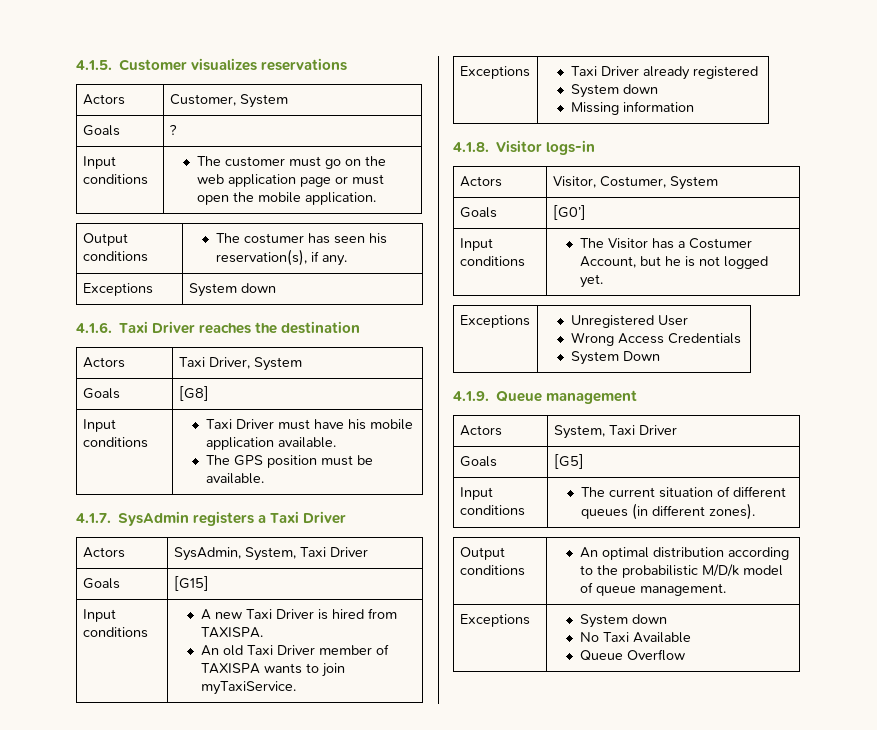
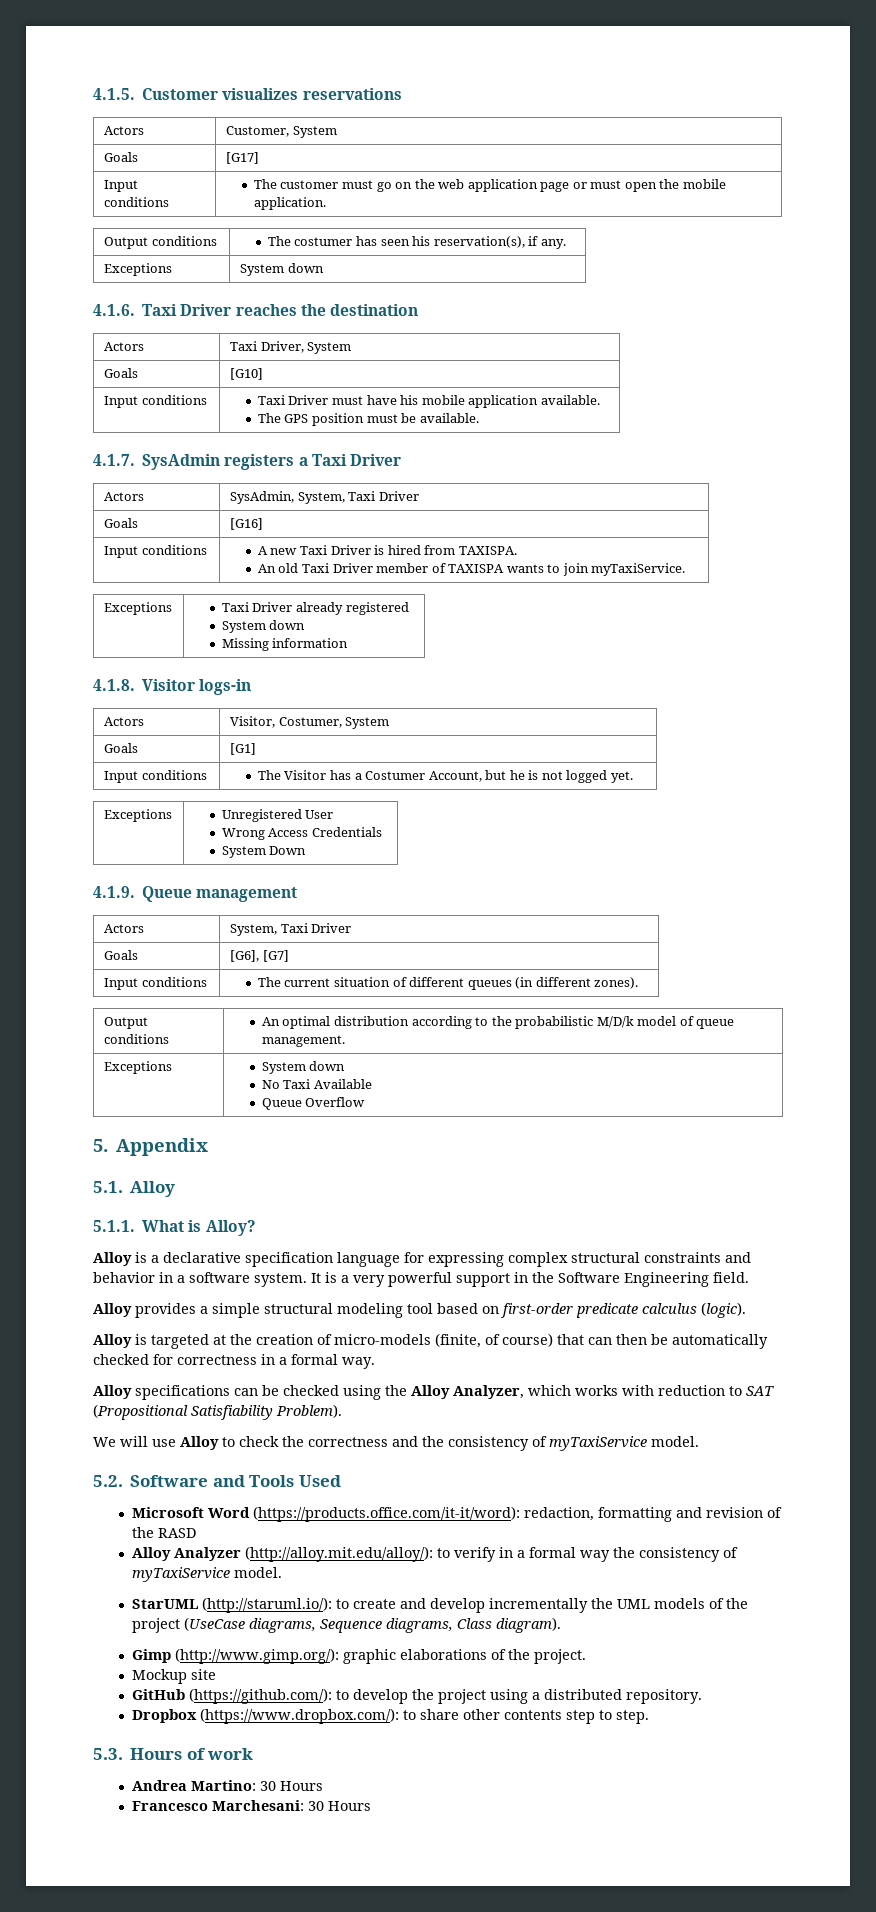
- Goals | ?
+ Goals | [G17]
- Goals | [G8]
+ Goals | [G10]
- Goals | [G15]
+ Goals | [G16]
- Goals | [G0’]
+ Goals | [G1]
- Goals | [G5]
+ Goals | [G6], [G7]
+ 5. Appendix
+ 5.1. Alloy
+ 5.1.1. What is Alloy?
+ Alloy is a declarative specification language for expressing complex structural constraints and behavior in a software system. It is a very powerful support in the Software Engineering field.
+ Alloy provides a simple structural modeling tool based on first-order predicate calculus (logic).
+ Alloy is targeted at the creation of micro-models (finite, of course) that can then be automatically checked for correctness in a formal way.
+ Alloy specifications can be checked using the Alloy Analyzer, which works with reduction to SAT (Propositional Satisfiability Problem).
+ We will use Alloy to check the correctness and the consistency of myTaxiService model.
+ 5.2. Software and Tools Used
+ Microsoft Word (https://products.office.com/it-it/word): redaction, formatting and revision of the RASD
+ Alloy Analyzer (http://alloy.mit.edu/alloy/): to verify in a formal way the consistency of myTaxiService model.
+ StarUML (http://staruml.io/): to create and develop incrementally the UML models of the project (UseCase diagrams, Sequence diagrams, Class diagram).
+ Gimp (http://www.gimp.org/): graphic elaborations of the project.
+ Mockup site
+ GitHub (https://github.com/): to develop the project using a distributed repository.
+ Dropbox (https://www.dropbox.com/): to share other contents step to step.
+ 5.3. Hours of work
+ Andrea Martino: 30 Hours
+ Francesco Marchesani: 30 Hours

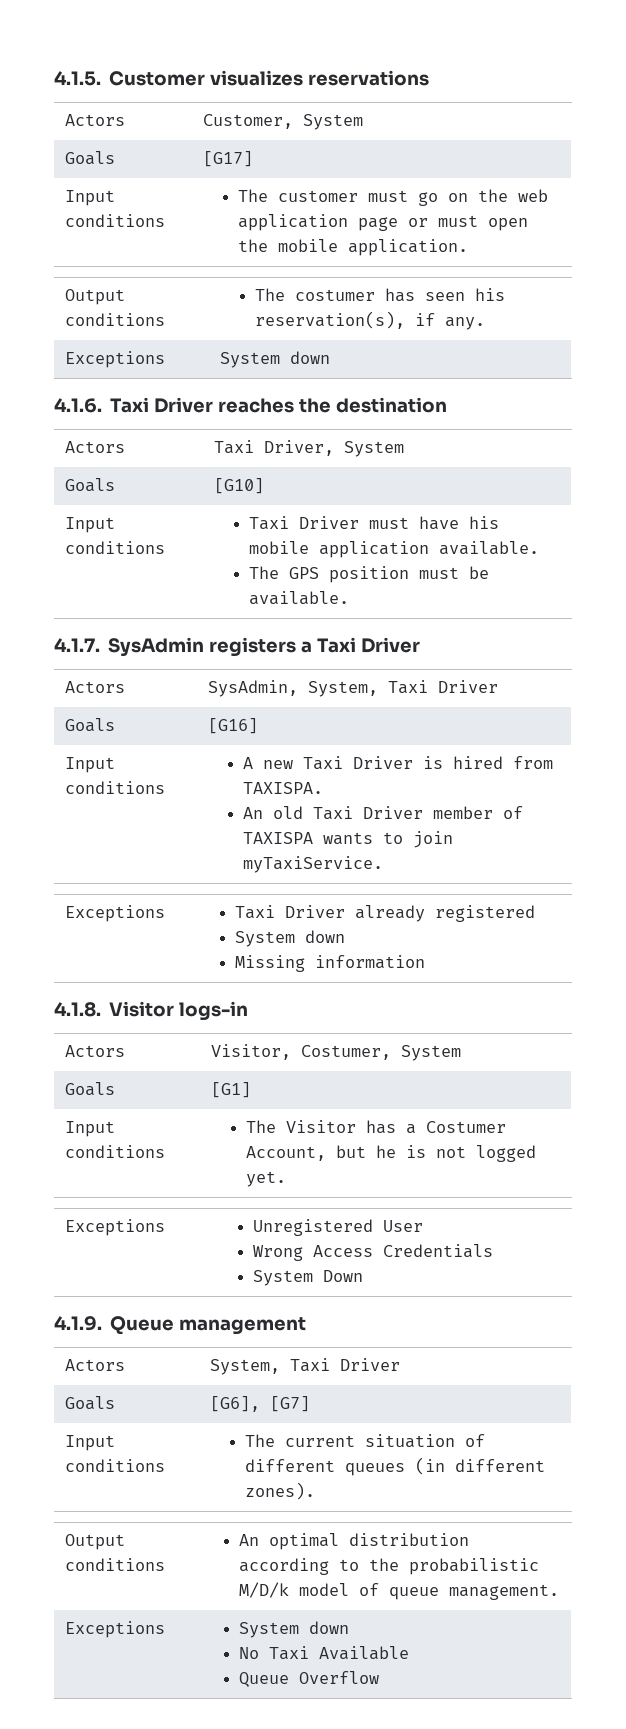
- 5. Appendix
- 5.1. Alloy
- 5.1.1. What is Alloy?
- Alloy is a declarative specification language for expressing complex structural constraints and behavior in a software system. It is a very powerful support in the Software Engineering field.
- Alloy provides a simple structural modeling tool based on first-order predicate calculus (logic).
- Alloy is targeted at the creation of micro-models (finite, of course) that can then be automatically checked for correctness in a formal way.
- Alloy specifications can be checked using the Alloy Analyzer, which works with reduction to SAT (Propositional Satisfiability Problem).
- We will use Alloy to check the correctness and the consistency of myTaxiService model.
- 5.2. Software and Tools Used
- Microsoft Word (https://products.office.com/it-it/word): redaction, formatting and revision of the RASD
- Alloy Analyzer (http://alloy.mit.edu/alloy/): to verify in a formal way the consistency of myTaxiService model.
- StarUML (http://staruml.io/): to create and develop incrementally the UML models of the project (UseCase diagrams, Sequence diagrams, Class diagram).
- Gimp (http://www.gimp.org/): graphic elaborations of the project.
- Mockup site
- GitHub (https://github.com/): to develop the project using a distributed repository.
- Dropbox (https://www.dropbox.com/): to share other contents step to step.
- 5.3. Hours of work
- Andrea Martino: 30 Hours
- Francesco Marchesani: 30 Hours

